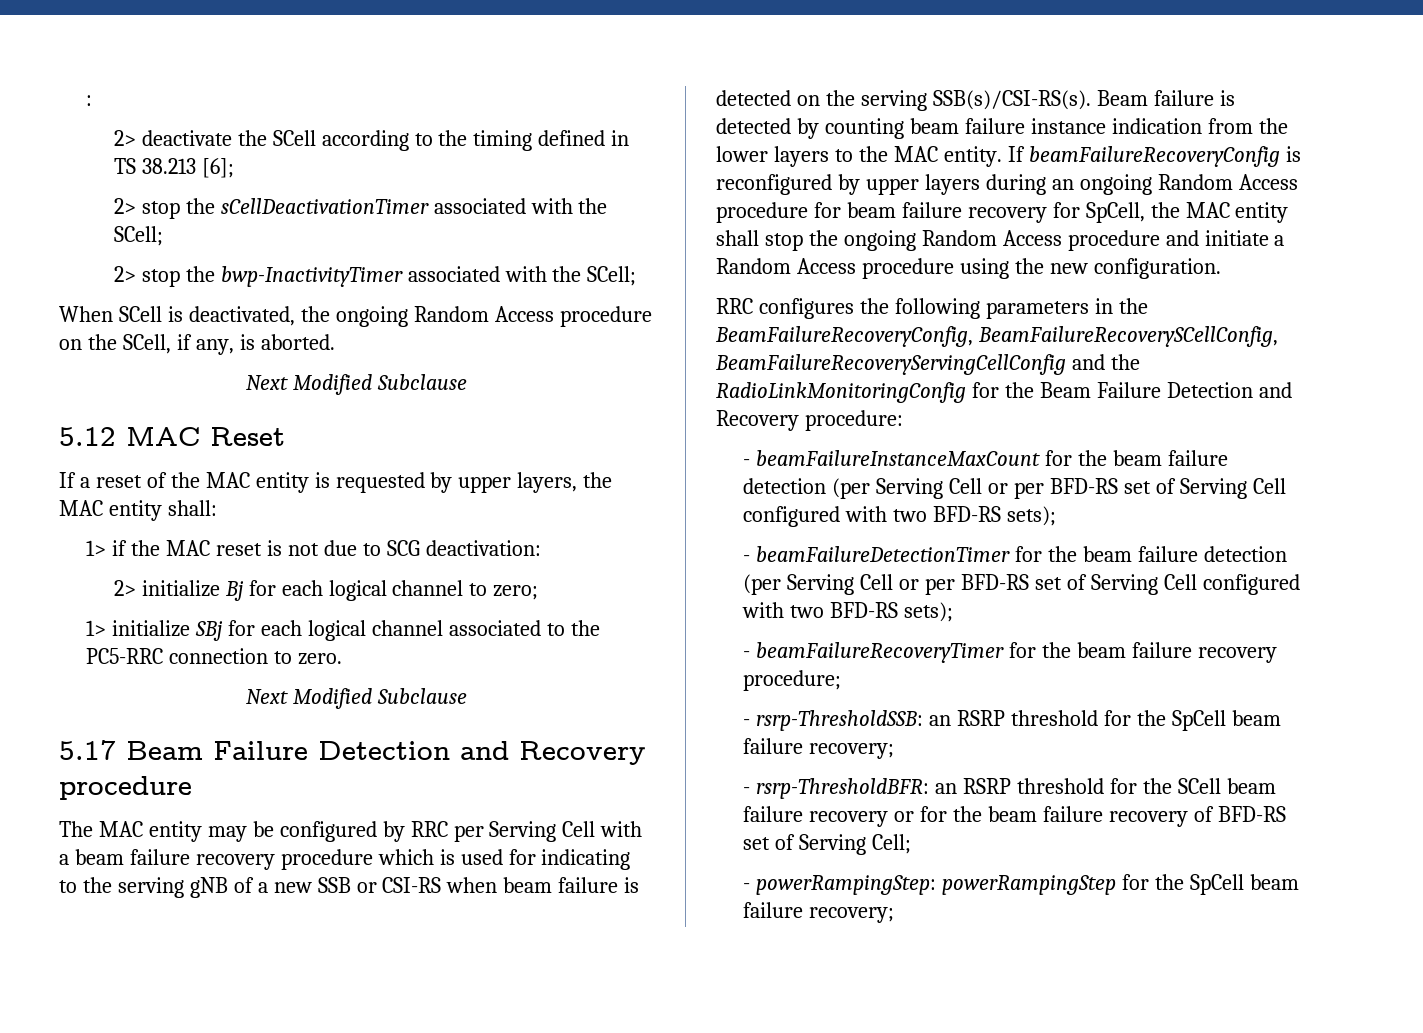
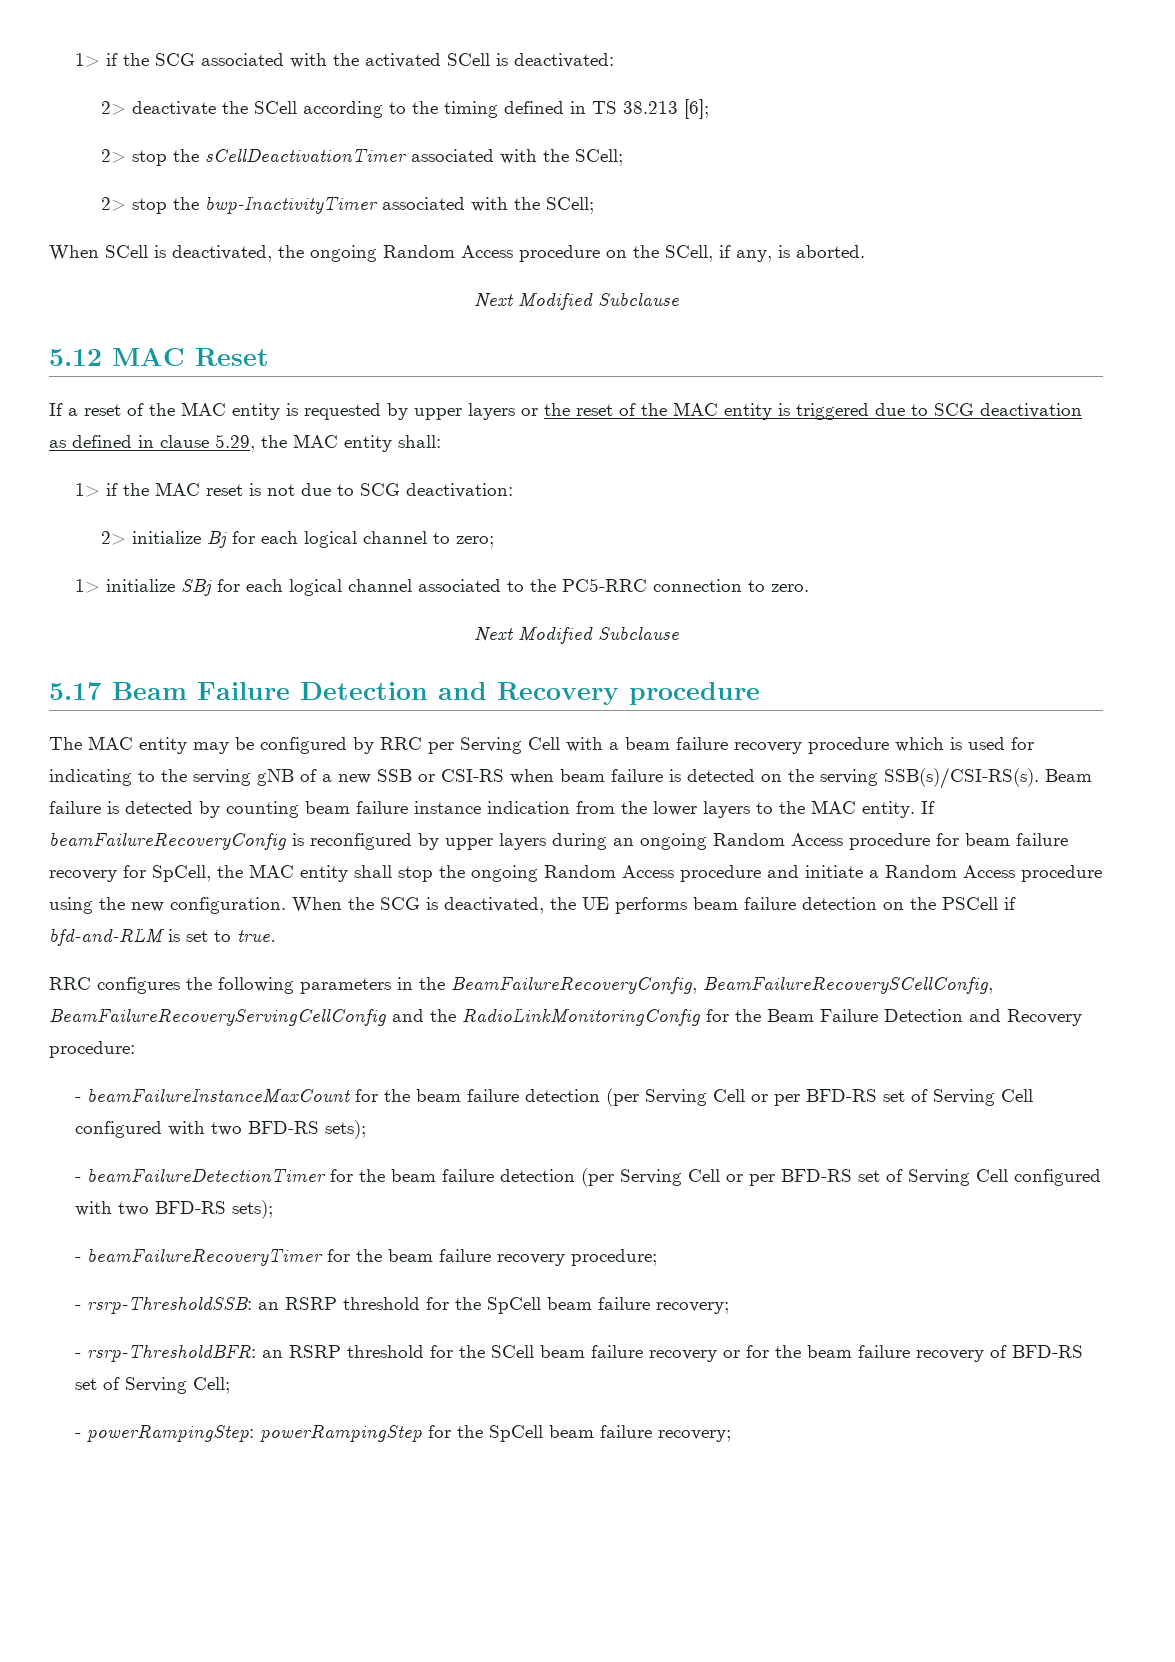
- :
+ 1> if the SCG associated with the activated SCell is deactivated:
- If a reset of the MAC entity is requested by upper layers, the MAC entity shall:
+ If a reset of the MAC entity is requested by upper layers or the reset of the MAC entity is triggered due to SCG deactivation as defined in clause 5.29, the MAC entity shall:
+ When the SCG is deactivated, the UE performs beam failure detection on the PSCell if bfd-and-RLM is set to true.

